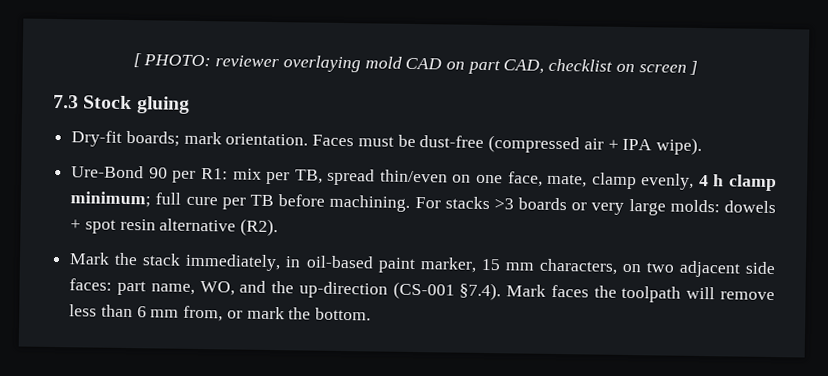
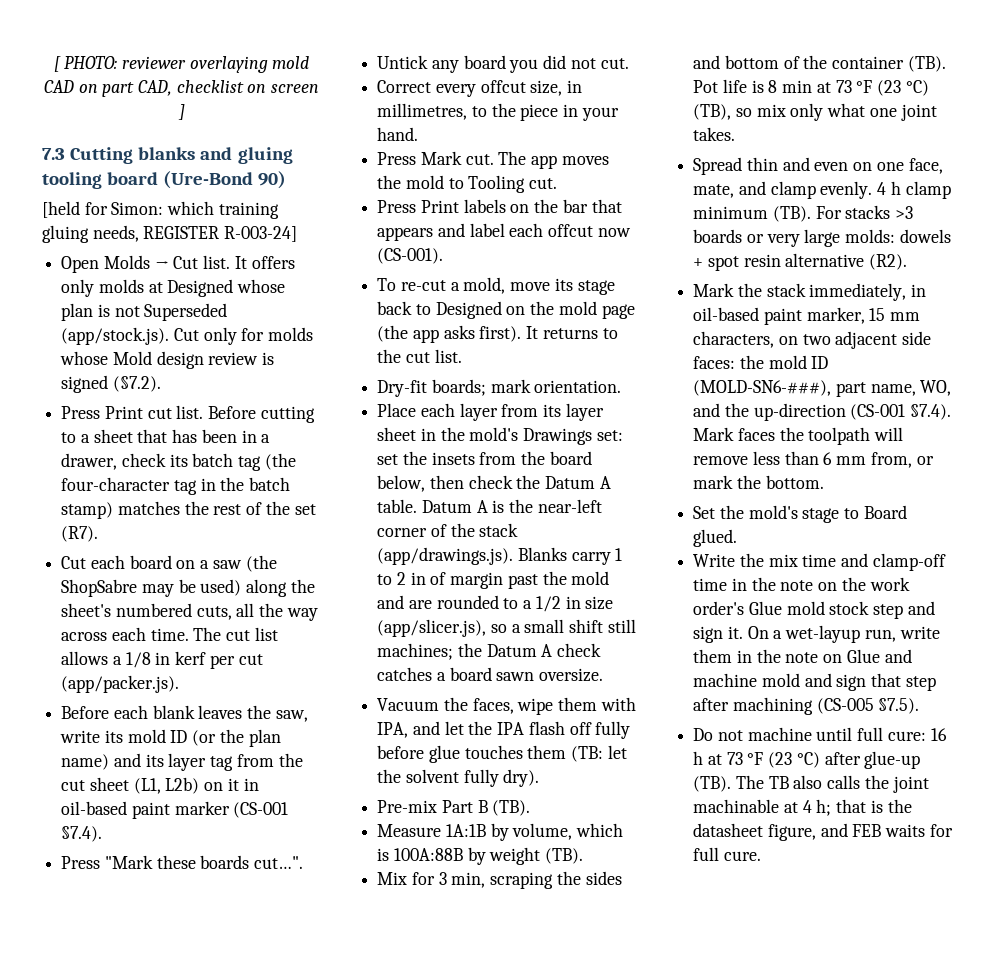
- 7.3 Stock gluing
- Dry-fit boards; mark orientation. Faces must be dust-free (compressed air + IPA wipe).
- Ure-Bond 90 per R1: mix per TB, spread thin/even on one face, mate, clamp evenly, 4 h clamp minimum; full cure per TB before machining. For stacks >3 boards or very large molds: dowels + spot resin alternative (R2).
+ 7.3 Cutting blanks and gluing tooling board (Ure-Bond 90)
+ [held for Simon: which training gluing needs, REGISTER R-003-24]
+ Open Molds → Cut list. It offers only molds at Designed whose plan is not Superseded (app/stock.js). Cut only for molds whose Mold design review is signed (§7.2).
+ Press Print cut list. Before cutting to a sheet that has been in a drawer, check its batch tag (the four-character tag in the batch stamp) matches the rest of the set (R7).
+ Cut each board on a saw (the ShopSabre may be used) along the sheet's numbered cuts, all the way across each time. The cut list allows a 1/8 in kerf per cut (app/packer.js).
+ Before each blank leaves the saw, write its mold ID (or the plan name) and its layer tag from the cut sheet (L1, L2b) on it in oil-based paint marker (CS-001 §7.4).
+ Press "Mark these boards cut…".
+ Untick any board you did not cut.
+ Correct every offcut size, in millimetres, to the piece in your hand.
+ Press Mark cut. The app moves the mold to Tooling cut.
+ Press Print labels on the bar that appears and label each offcut now (CS-001).
+ To re-cut a mold, move its stage back to Designed on the mold page (the app asks first). It returns to the cut list.
+ Dry-fit boards; mark orientation.
+ Place each layer from its layer sheet in the mold's Drawings set: set the insets from the board below, then check the Datum A table. Datum A is the near-left corner of the stack (app/drawings.js). Blanks carry 1 to 2 in of margin past the mold and are rounded to a 1/2 in size (app/slicer.js), so a small shift still machines; the Datum A check catches a board sawn oversize.
+ Vacuum the faces, wipe them with IPA, and let the IPA flash off fully before glue touches them (TB: let the solvent fully dry).
+ Pre-mix Part B (TB).
+ Measure 1A:1B by volume, which is 100A:88B by weight (TB).
+ Mix for 3 min, scraping the sides and bottom of the container (TB). Pot life is 8 min at 73 °F (23 °C) (TB), so mix only what one joint takes.
+ Spread thin and even on one face, mate, and clamp evenly. 4 h clamp minimum (TB). For stacks >3 boards or very large molds: dowels + spot resin alternative (R2).
- Mark the stack immediately, in oil-based paint marker, 15 mm characters, on two adjacent side faces: part name, WO, and the up-direction (CS-001 §7.4). Mark faces the toolpath will remove less than 6 mm from, or mark the bottom.
+ Mark the stack immediately, in oil-based paint marker, 15 mm characters, on two adjacent side faces: the mold ID (MOLD-SN6-###), part name, WO, and the up-direction (CS-001 §7.4). Mark faces the toolpath will remove less than 6 mm from, or mark the bottom.
+ Set the mold's stage to Board glued.
+ Write the mix time and clamp-off time in the note on the work order's Glue mold stock step and sign it. On a wet-layup run, write them in the note on Glue and machine mold and sign that step after machining (CS-005 §7.5).
+ Do not machine until full cure: 16 h at 73 °F (23 °C) after glue-up (TB). The TB also calls the joint machinable at 4 h; that is the datasheet figure, and FEB waits for full cure.

